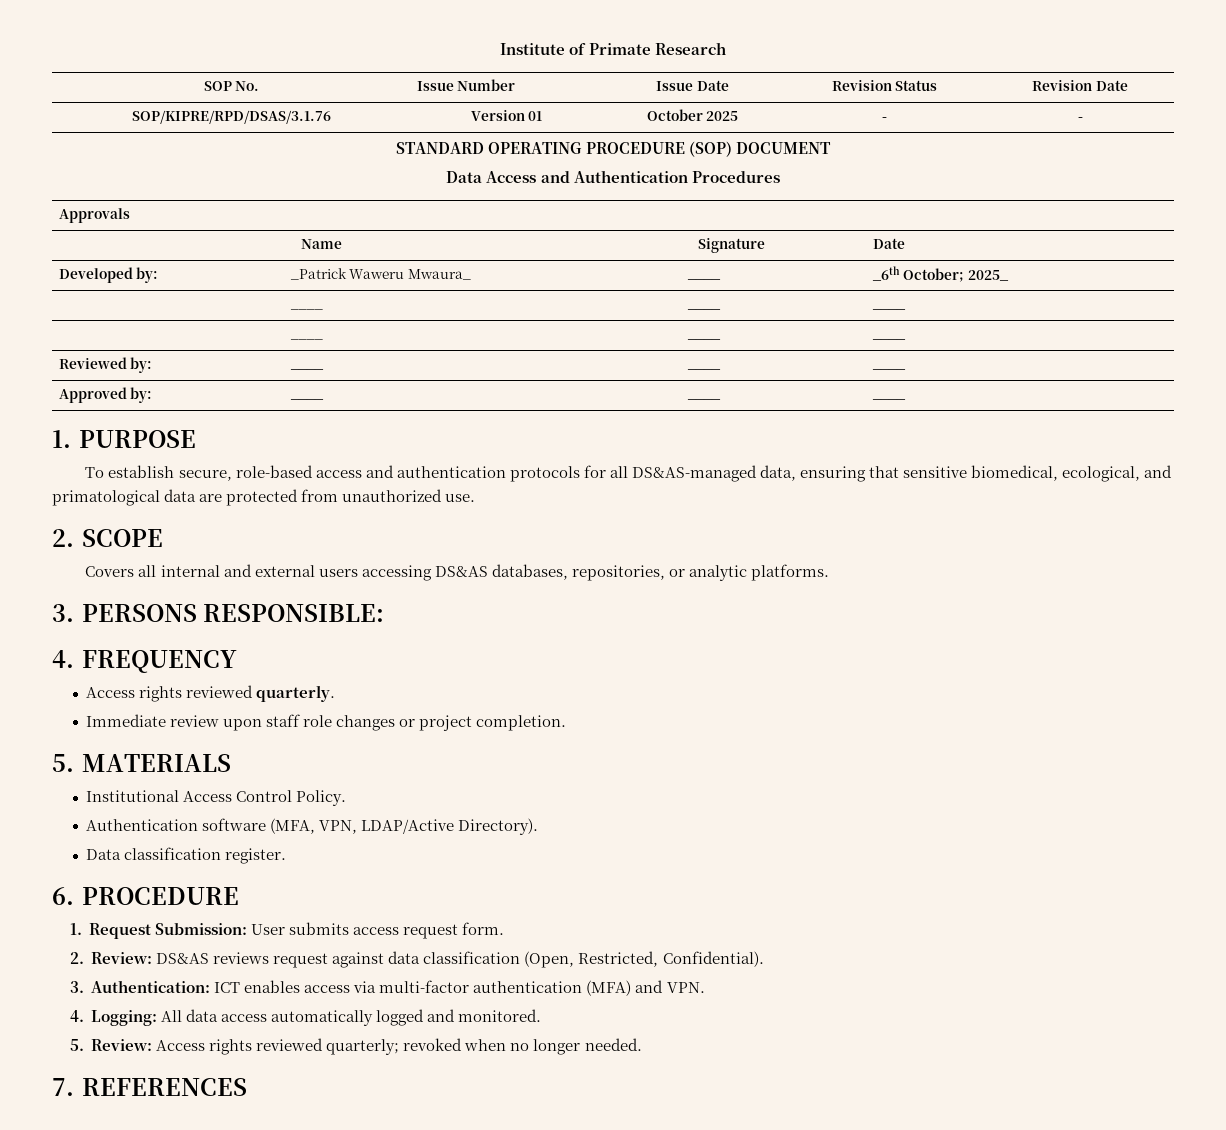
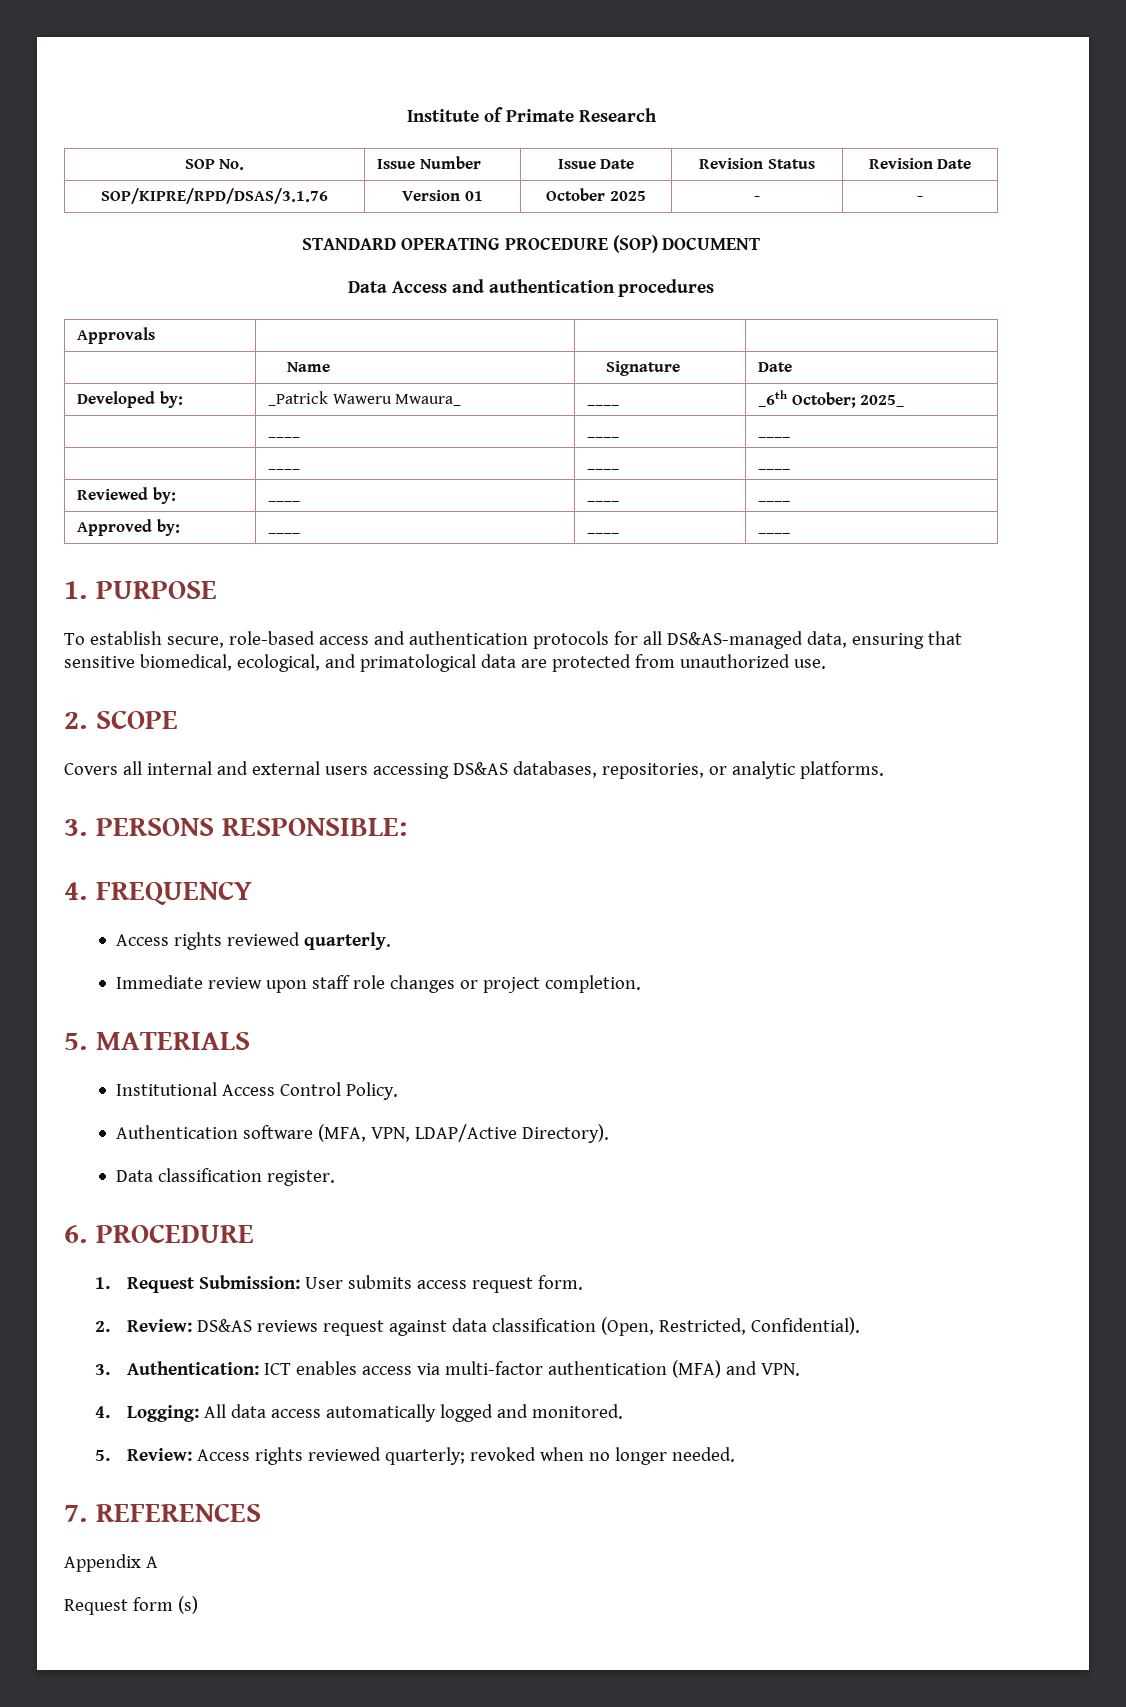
- Data Access and Authentication Procedures
+ Data Access and authentication procedures
+ Appendix A
+ Request form (s)

